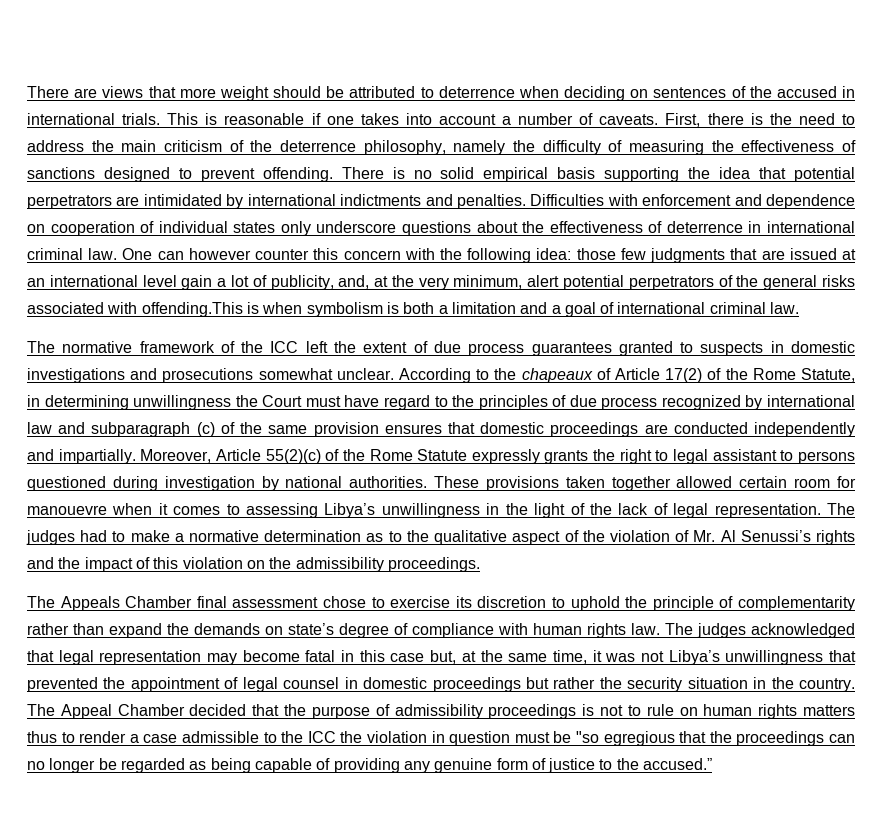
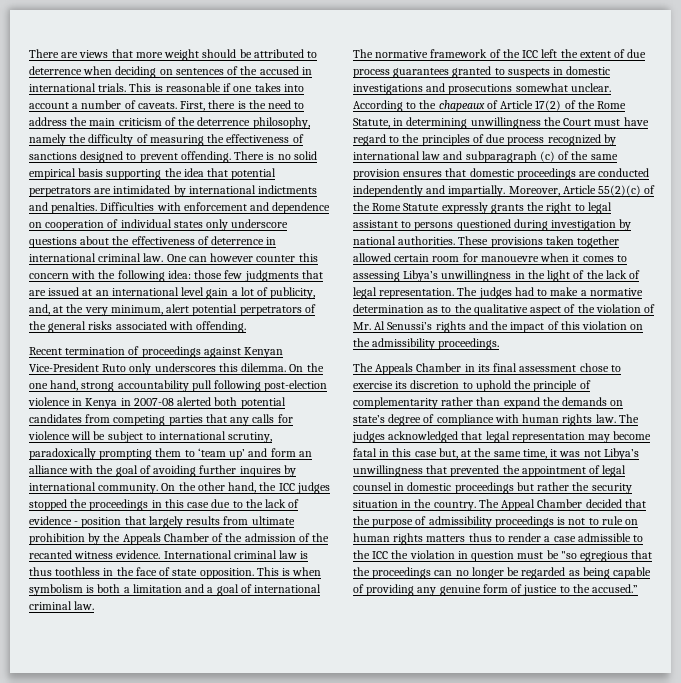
- One can however counter this concern with the following idea: those few judgments that are issued at an international level gain a lot of publicity, and, at the very minimum, alert potential perpetrators of the general risks associated with offending.This is when symbolism is both a limitation and a goal of international criminal law.
+ One can however counter this concern with the following idea: those few judgments that are issued at an international level gain a lot of publicity, and, at the very minimum, alert potential perpetrators of the general risks associated with offending.
+ Recent termination of proceedings against Kenyan Vice-President Ruto only underscores this dilemma. On the one hand, strong accountability pull following post-election violence in Kenya in 2007-08 alerted both potential candidates from competing parties that any calls for violence will be subject to international scrutiny, paradoxically prompting them to ‘team up’ and form an alliance with the goal of avoiding further inquires by international community. On the other hand, the ICC judges stopped the proceedings in this case due to the lack of evidence - position that largely results from ultimate prohibition by the Appeals Chamber of the admission of the recanted witness evidence. International criminal law is thus toothless in the face of state opposition. This is when symbolism is both a limitation and a goal of international criminal law.
- The Appeals Chamber final assessment chose to exercise its discretion to uphold the principle of complementarity rather than expand the demands on state’s degree of compliance with human rights law.
+ The Appeals Chamber in its final assessment chose to exercise its discretion to uphold the principle of complementarity rather than expand the demands on state’s degree of compliance with human rights law.

